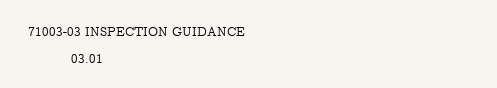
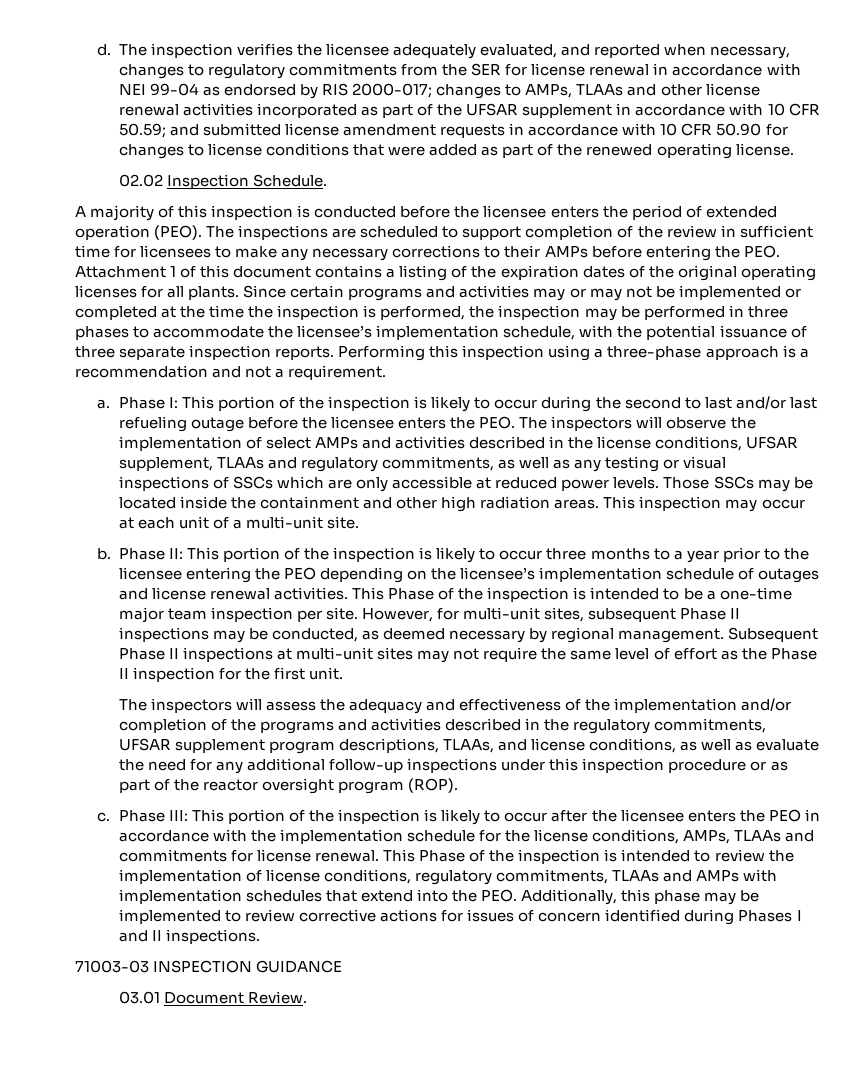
+ d. The inspection verifies the licensee adequately evaluated, and reported when necessary, changes to regulatory commitments from the SER for license renewal in accordance with NEI 99-04 as endorsed by RIS 2000-017; changes to AMPs, TLAAs and other license renewal activities incorporated as part of the UFSAR supplement in accordance with 10 CFR 50.59; and submitted license amendment requests in accordance with 10 CFR 50.90 for changes to license conditions that were added as part of the renewed operating license.
+ 02.02 Inspection Schedule.
+ A majority of this inspection is conducted before the licensee enters the period of extended operation (PEO). The inspections are scheduled to support completion of the review in sufficient time for licensees to make any necessary corrections to their AMPs before entering the PEO. Attachment 1 of this document contains a listing of the expiration dates of the original operating licenses for all plants. Since certain programs and activities may or may not be implemented or completed at the time the inspection is performed, the inspection may be performed in three phases to accommodate the licensee’s implementation schedule, with the potential issuance of three separate inspection reports. Performing this inspection using a three-phase approach is a recommendation and not a requirement.
+ a. Phase I: This portion of the inspection is likely to occur during the second to last and/or last refueling outage before the licensee enters the PEO. The inspectors will observe the implementation of select AMPs and activities described in the license conditions, UFSAR supplement, TLAAs and regulatory commitments, as well as any testing or visual inspections of SSCs which are only accessible at reduced power levels. Those SSCs may be located inside the containment and other high radiation areas. This inspection may occur at each unit of a multi-unit site.
+ b. Phase II: This portion of the inspection is likely to occur three months to a year prior to the licensee entering the PEO depending on the licensee’s implementation schedule of outages and license renewal activities. This Phase of the inspection is intended to be a one-time major team inspection per site. However, for multi-unit sites, subsequent Phase II inspections may be conducted, as deemed necessary by regional management. Subsequent Phase II inspections at multi-unit sites may not require the same level of effort as the Phase II inspection for the first unit.
+ The inspectors will assess the adequacy and effectiveness of the implementation and/or completion of the programs and activities described in the regulatory commitments, UFSAR supplement program descriptions, TLAAs, and license conditions, as well as evaluate the need for any additional follow-up inspections under this inspection procedure or as part of the reactor oversight program (ROP).
+ c. Phase III: This portion of the inspection is likely to occur after the licensee enters the PEO in accordance with the implementation schedule for the license conditions, AMPs, TLAAs and commitments for license renewal. This Phase of the inspection is intended to review the implementation of license conditions, regulatory commitments, TLAAs and AMPs with implementation schedules that extend into the PEO. Additionally, this phase may be implemented to review corrective actions for issues of concern identified during Phases I and II inspections.
- 03.01
+ 03.01 Document Review.

